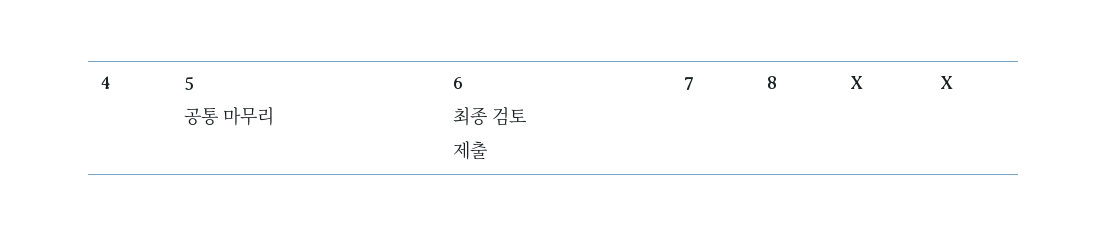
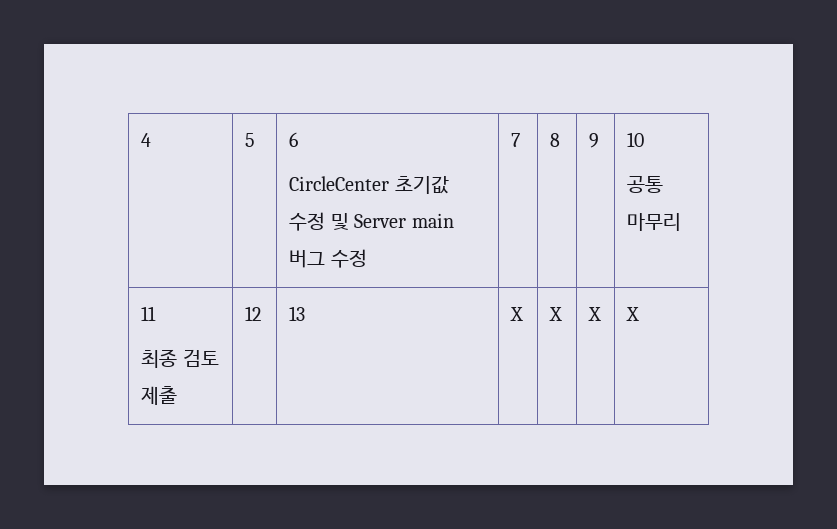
- 4 | 5
- 공통 마무리 | 6
- 최종 검토
- 제출 | 7 | 8 | X | X
+ 4 | 5 | 6
+ CircleCenter 초기값 수정 및 Server main 버그 수정 | 7 | 8 | 9 | 10
+ 공통 마무리
+ 11
+ 최종 검토 제출 | 12 | 13 | X | X | X | X

